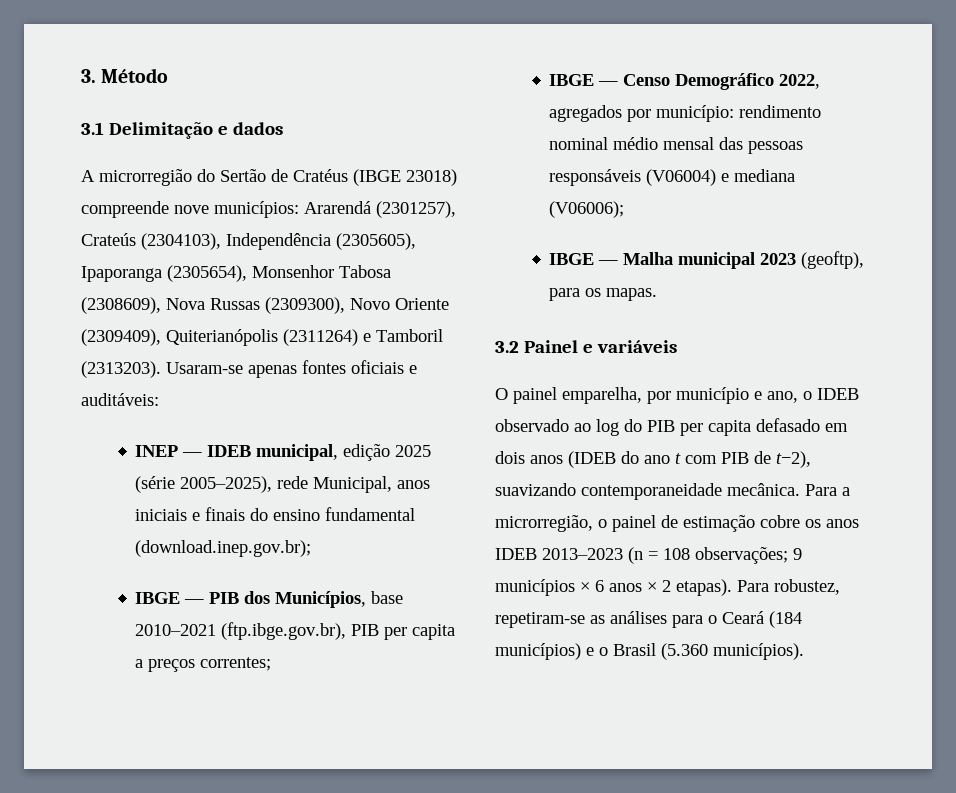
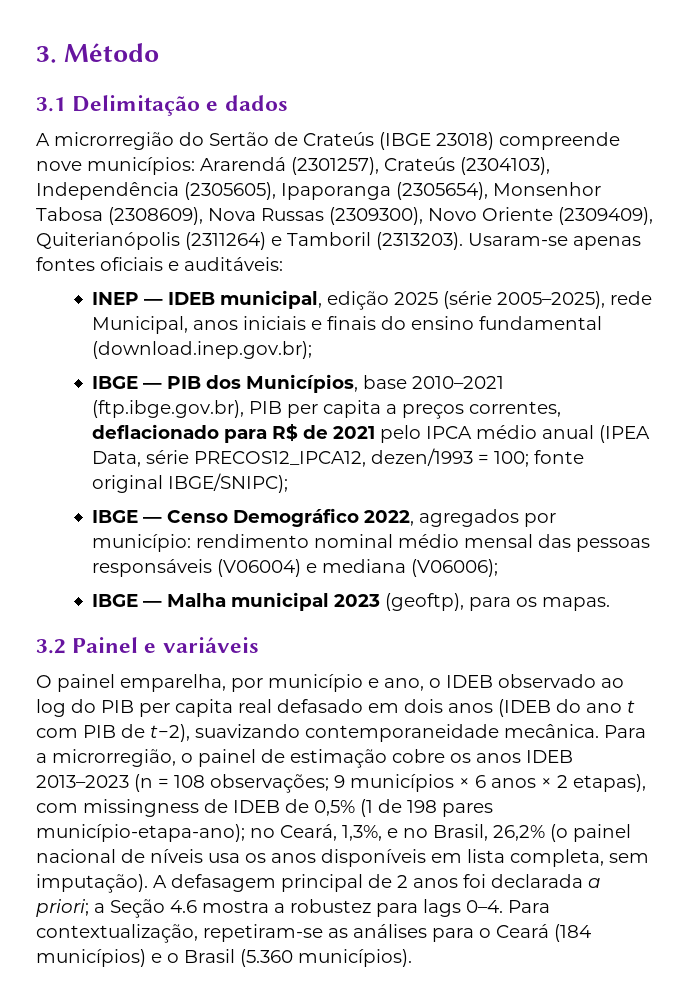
- A microrregião do Sertão de Cratéus (IBGE 23018) compreende nove municípios: Ararendá (2301257), Crateús (2304103), Independência (2305605), Ipaporanga (2305654), Monsenhor Tabosa (2308609), Nova Russas (2309300), Novo Oriente (2309409), Quiterianópolis (2311264) e Tamboril (2313203).
+ A microrregião do Sertão de Crateús (IBGE 23018) compreende nove municípios: Ararendá (2301257), Crateús (2304103), Independência (2305605), Ipaporanga (2305654), Monsenhor Tabosa (2308609), Nova Russas (2309300), Novo Oriente (2309409), Quiterianópolis (2311264) e Tamboril (2313203).
- IBGE — PIB dos Municípios, base 2010–2021 (ftp.ibge.gov.br), PIB per capita a preços correntes;
+ IBGE — PIB dos Municípios, base 2010–2021 (ftp.ibge.gov.br), PIB per capita a preços correntes, deflacionado para R$ de 2021 pelo IPCA médio anual (IPEA Data, série PRECOS12_IPCA12, dezen/1993 = 100; fonte original IBGE/SNIPC);
- O painel emparelha, por município e ano, o IDEB observado ao log do PIB per capita defasado em dois anos (IDEB do ano t com PIB de t−2), suavizando contemporaneidade mecânica.
+ O painel emparelha, por município e ano, o IDEB observado ao log do PIB per capita real defasado em dois anos (IDEB do ano t com PIB de t−2), suavizando contemporaneidade mecânica.
- Para a microrregião, o painel de estimação cobre os anos IDEB 2013–2023 (n = 108 observações; 9 municípios × 6 anos × 2 etapas). Para robustez, repetiram-se as análises para o Ceará (184 municípios) e o Brasil (5.360 municípios).
+ Para a microrregião, o painel de estimação cobre os anos IDEB 2013–2023 (n = 108 observações; 9 municípios × 6 anos × 2 etapas), com missingness de IDEB de 0,5% (1 de 198 pares município-etapa-ano); no Ceará, 1,3%, e no Brasil, 26,2% (o painel nacional de níveis usa os anos disponíveis em lista completa, sem imputação). A defasagem principal de 2 anos foi declarada a priori; a Seção 4.6 mostra a robustez para lags 0–4. Para contextualização, repetiram-se as análises para o Ceará (184 municípios) e o Brasil (5.360 municípios).

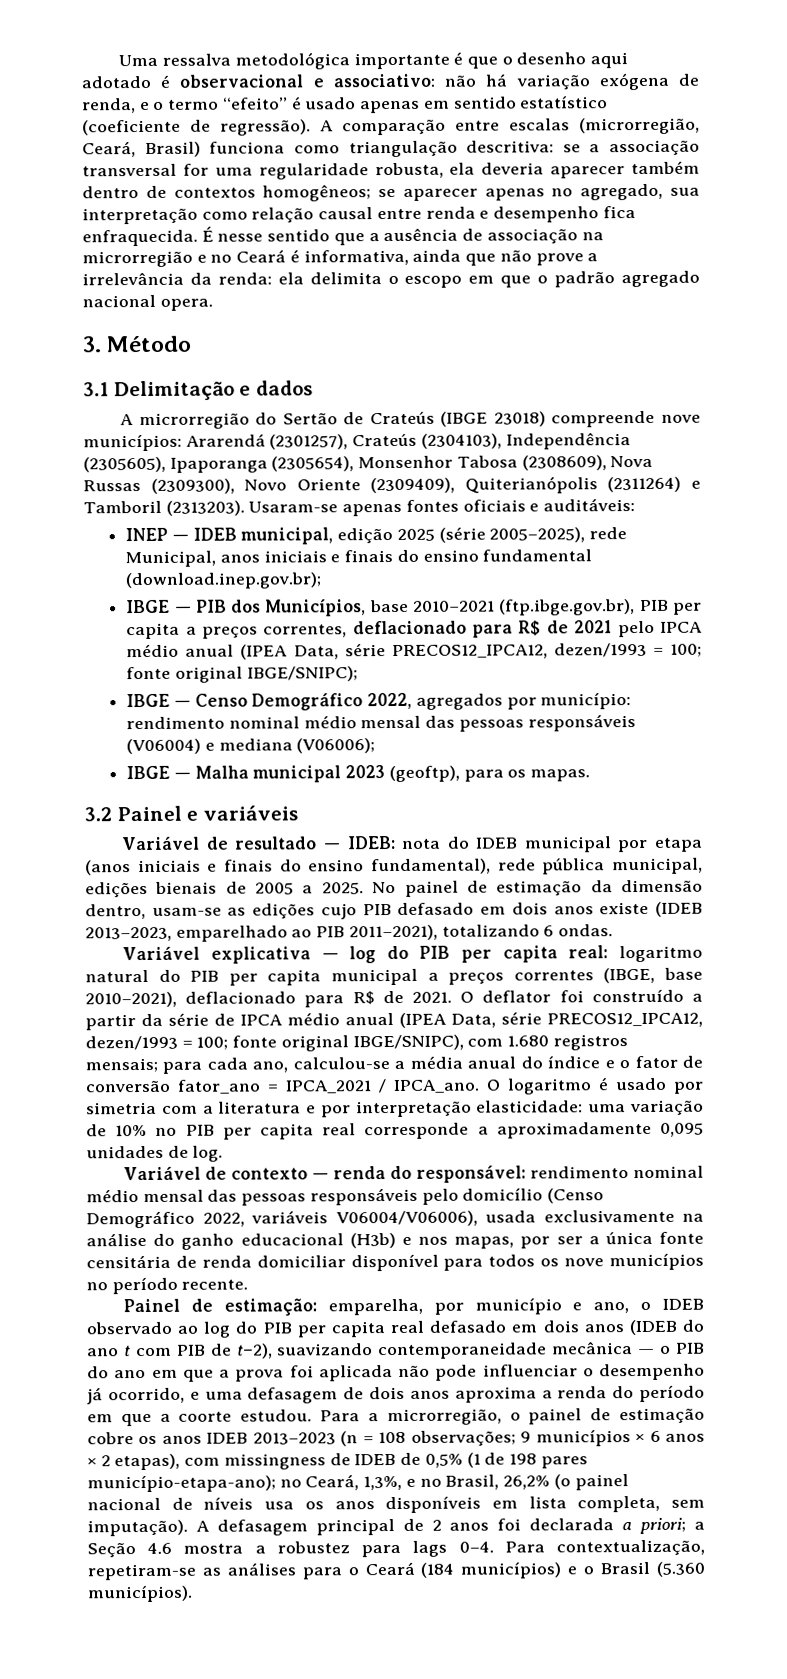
+ Uma ressalva metodológica importante é que o desenho aqui adotado é observacional e associativo: não há variação exógena de renda, e o termo “efeito” é usado apenas em sentido estatístico (coeficiente de regressão). A comparação entre escalas (microrregião, Ceará, Brasil) funciona como triangulação descritiva: se a associação transversal for uma regularidade robusta, ela deveria aparecer também dentro de contextos homogêneos; se aparecer apenas no agregado, sua interpretação como relação causal entre renda e desempenho fica enfraquecida. É nesse sentido que a ausência de associação na microrregião e no Ceará é informativa, ainda que não prove a irrelevância da renda: ela delimita o escopo em que o padrão agregado nacional opera.
- O painel emparelha, por município e ano, o IDEB observado ao log do PIB per capita real defasado em dois anos (IDEB do ano t com PIB de t−2), suavizando contemporaneidade mecânica.
+ Variável de resultado — IDEB: nota do IDEB municipal por etapa (anos iniciais e finais do ensino fundamental), rede pública municipal, edições bienais de 2005 a 2025. No painel de estimação da dimensão dentro, usam-se as edições cujo PIB defasado em dois anos existe (IDEB 2013–2023, emparelhado ao PIB 2011–2021), totalizando 6 ondas.
+ Variável explicativa — log do PIB per capita real: logaritmo natural do PIB per capita municipal a preços correntes (IBGE, base 2010–2021), deflacionado para R$ de 2021. O deflator foi construído a partir da série de IPCA médio anual (IPEA Data, série PRECOS12_IPCA12, dezen/1993 = 100; fonte original IBGE/SNIPC), com 1.680 registros mensais; para cada ano, calculou-se a média anual do índice e o fator de conversão fator_ano = IPCA_2021 / IPCA_ano. O logaritmo é usado por simetria com a literatura e por interpretação elasticidade: uma variação de 10% no PIB per capita real corresponde a aproximadamente 0,095 unidades de log.
+ Variável de contexto — renda do responsável: rendimento nominal médio mensal das pessoas responsáveis pelo domicílio (Censo Demográfico 2022, variáveis V06004/V06006), usada exclusivamente na análise do ganho educacional (H3b) e nos mapas, por ser a única fonte censitária de renda domiciliar disponível para todos os nove municípios no período recente.
+ Painel de estimação: emparelha, por município e ano, o IDEB observado ao log do PIB per capita real defasado em dois anos (IDEB do ano t com PIB de t−2), suavizando contemporaneidade mecânica — o PIB do ano em que a prova foi aplicada não pode influenciar o desempenho já ocorrido, e uma defasagem de dois anos aproxima a renda do período em que a coorte estudou.

